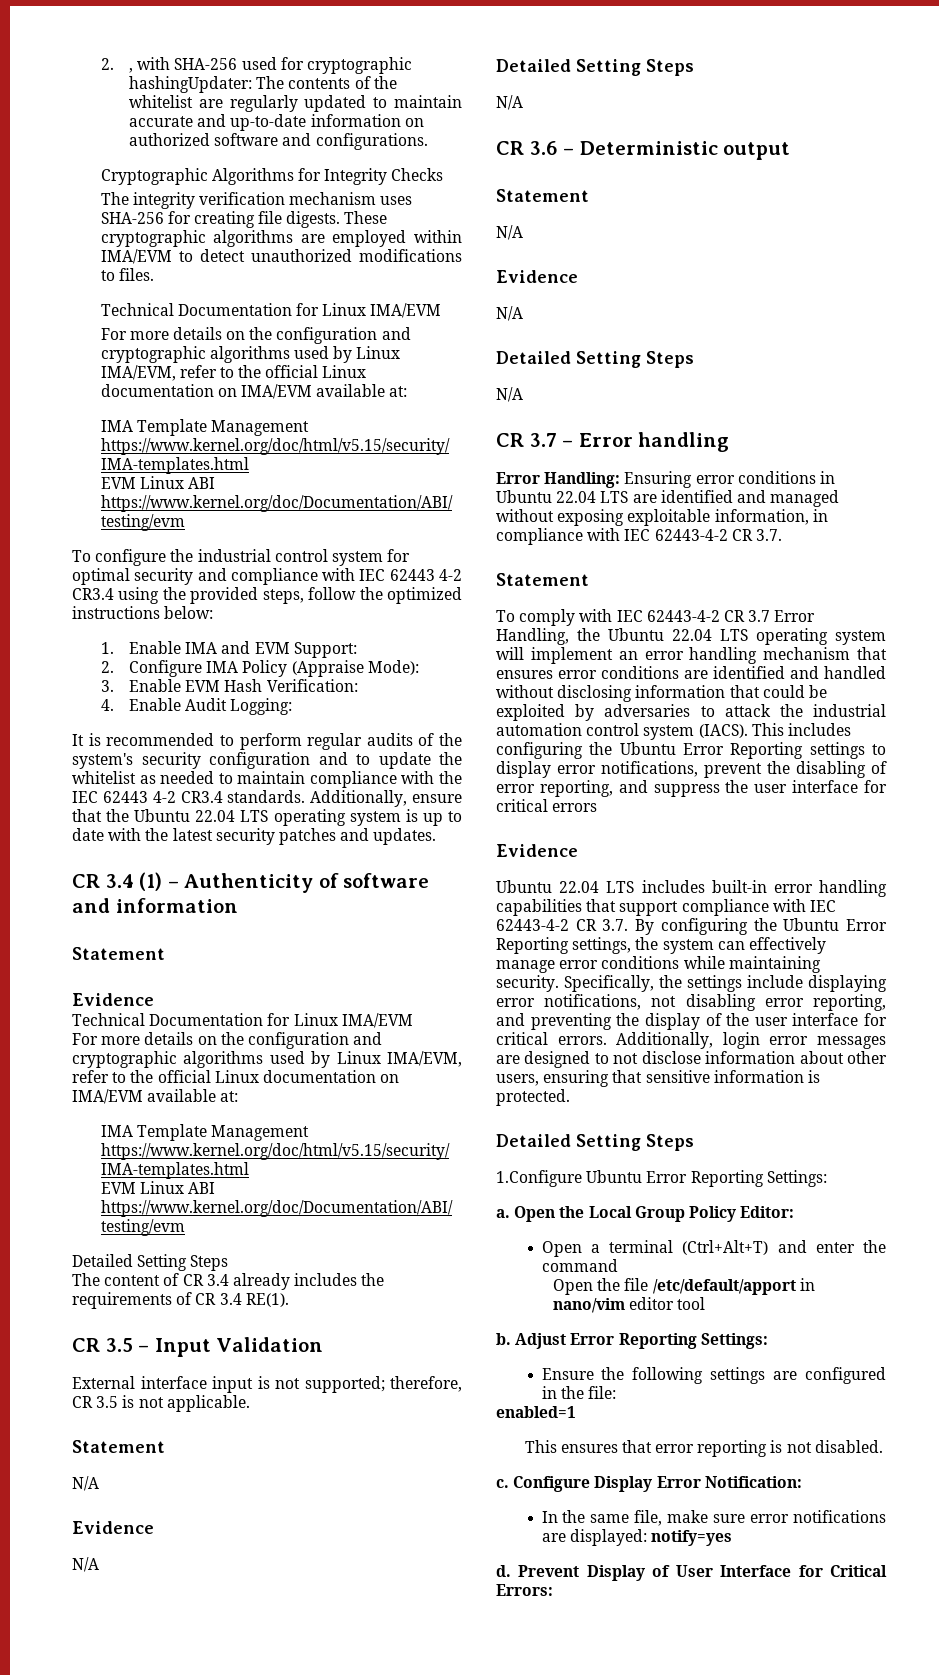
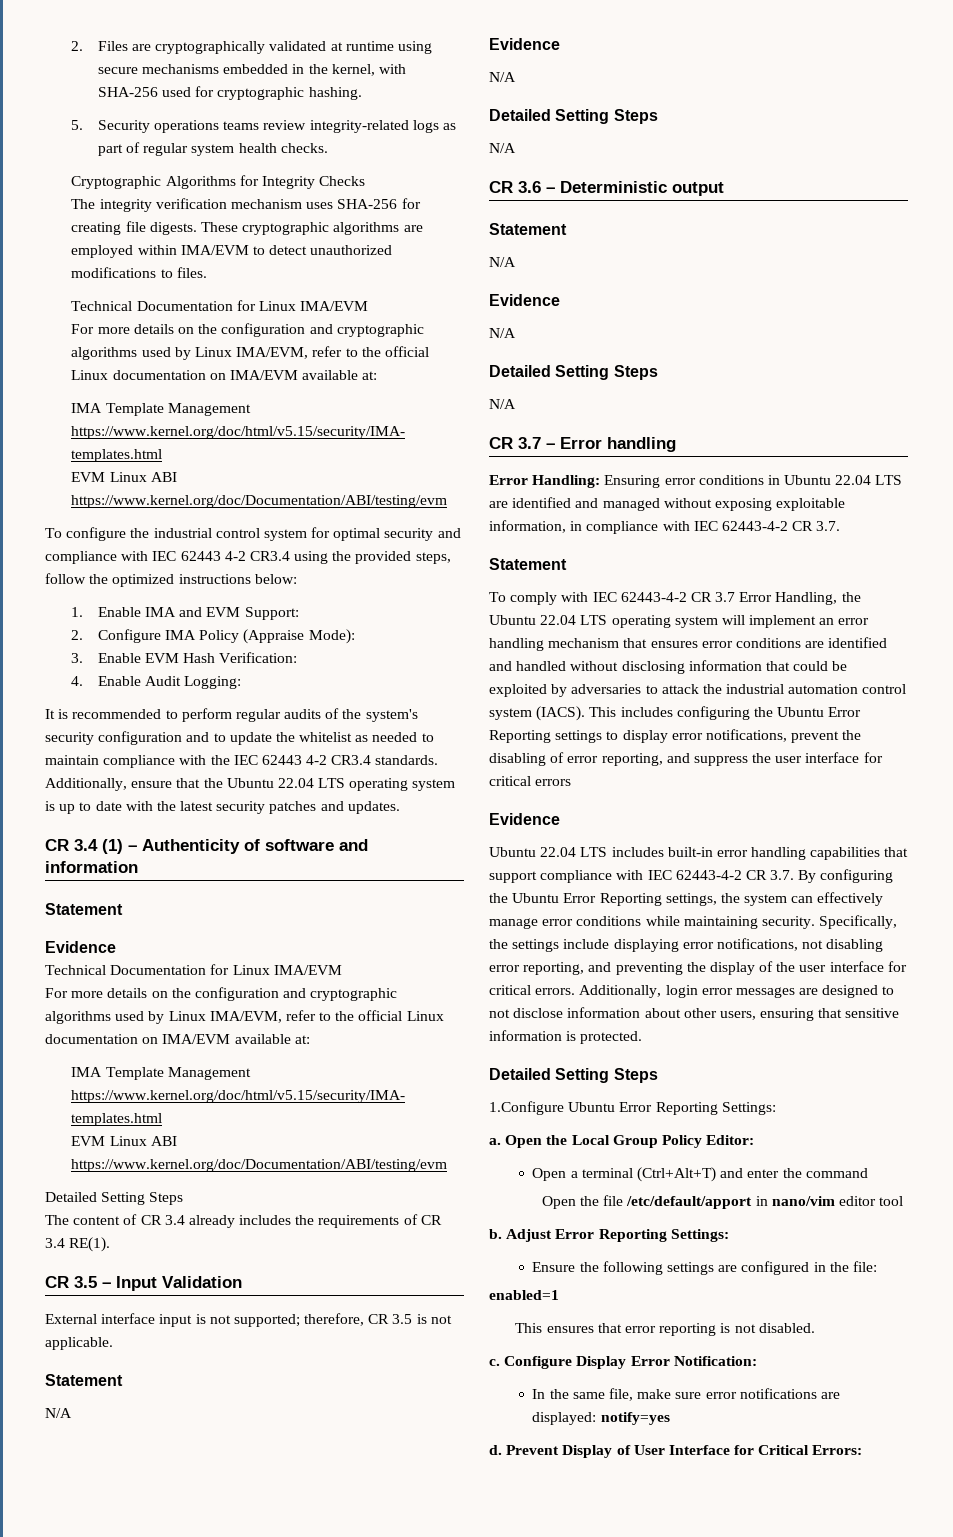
- 2. , with SHA-256 used for cryptographic hashingUpdater: The contents of the whitelist are regularly updated to maintain accurate and up-to-date information on authorized software and configurations.
+ 2. Files are cryptographically validated at runtime using secure mechanisms embedded in the kernel, with SHA-256 used for cryptographic hashing.
+ 5. Security operations teams review integrity-related logs as part of regular system health checks.

